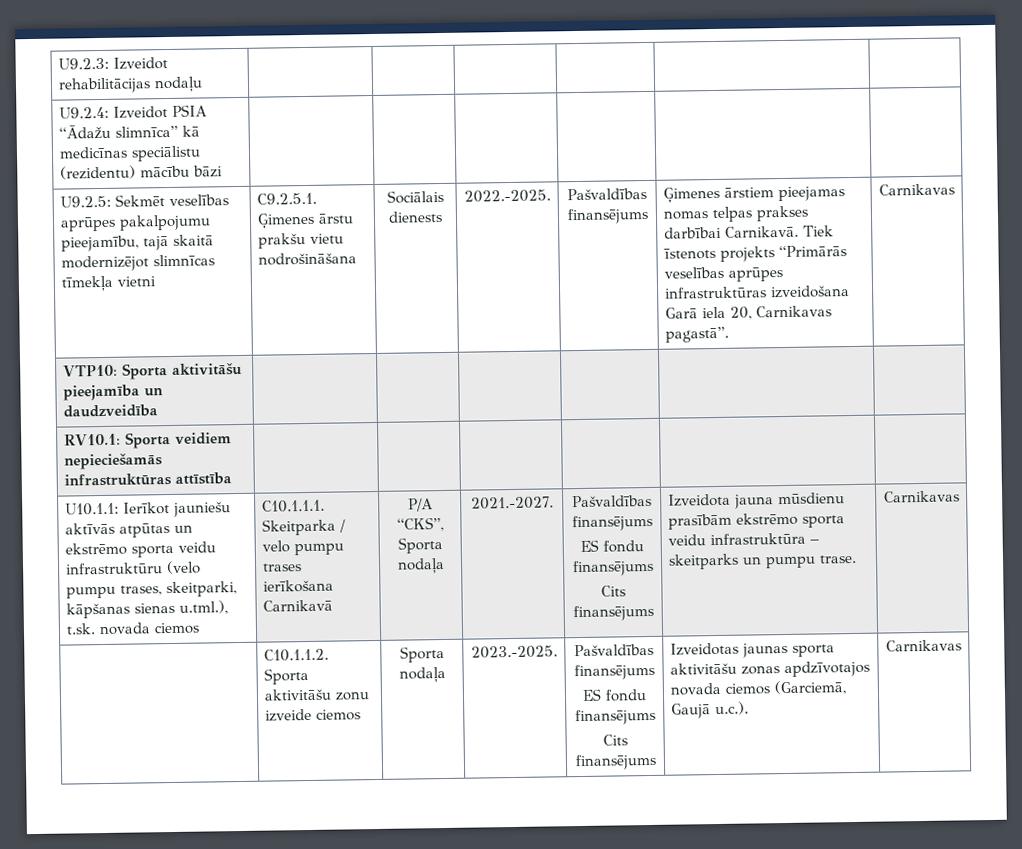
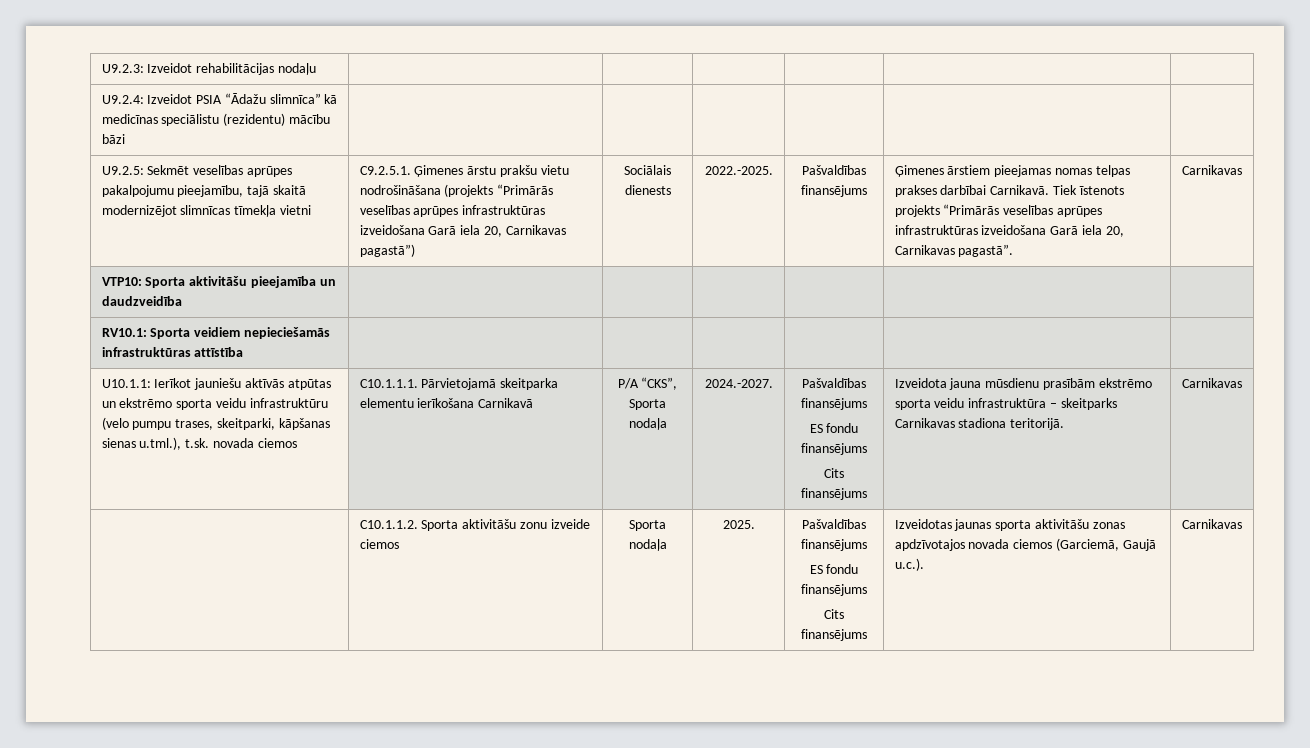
- C9.2.5.1. Ģimenes ārstu prakšu vietu nodrošināšana
+ C9.2.5.1. Ģimenes ārstu prakšu vietu nodrošināšana (projekts “Primārās veselības aprūpes infrastruktūras izveidošana Garā iela 20, Carnikavas pagastā”)
- C10.1.1.1. Skeitparka / velo pumpu trases ierīkošana Carnikavā
+ C10.1.1.1. Pārvietojamā skeitparka elementu ierīkošana Carnikavā
- 2021.-2027.
+ 2024.-2027.
- Izveidota jauna mūsdienu prasībām ekstrēmo sporta veidu infrastruktūra – skeitparks un pumpu trase.
+ Izveidota jauna mūsdienu prasībām ekstrēmo sporta veidu infrastruktūra – skeitparks Carnikavas stadiona teritorijā.
- | C10.1.1.2. Sporta aktivitāšu zonu izveide ciemos | Sporta nodaļa | 2023.-2025. | Pašvaldības finansējums
+ | C10.1.1.2. Sporta aktivitāšu zonu izveide ciemos | Sporta nodaļa | 2025. | Pašvaldības finansējums

